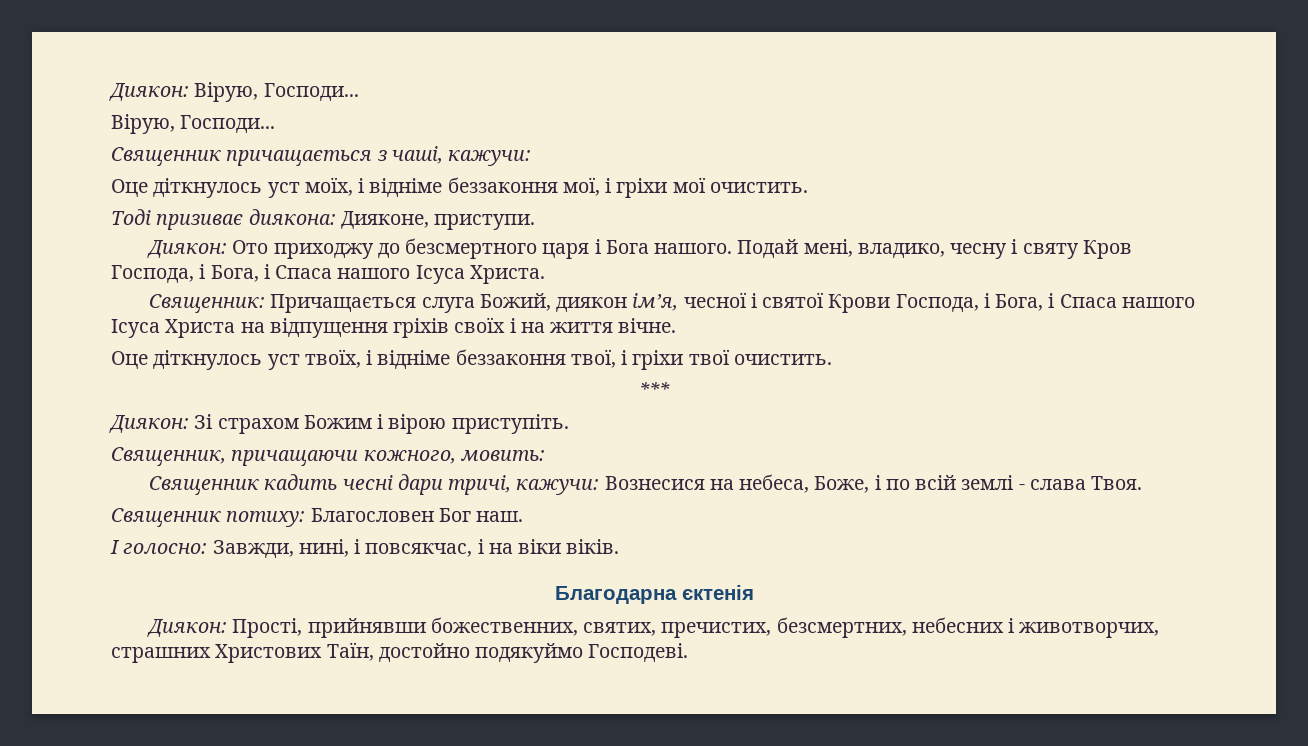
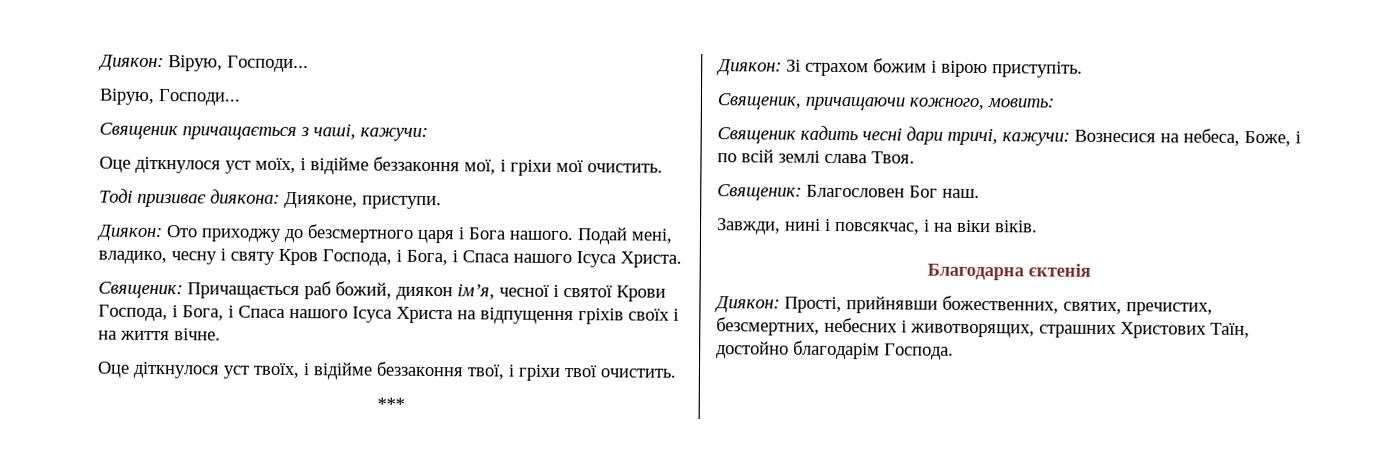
- Священник причащається з чаші, кажучи:
+ Священик причащається з чаші, кажучи:
- Оце діткнулось уст моїх, і відніме беззаконня мої, і гріхи мої очистить.
+ Оце діткнулося уст моїх, і відійме беззаконня мої, і гріхи мої очистить.
- Священник: Причащається слуга Божий, диякон ім’я, чесної і святої Крови Господа, і Бога, і Спаса нашого Ісуса Христа на відпущення гріхів своїх і на життя вічне.
+ Священик: Причащається раб божий, диякон ім’я, чесної і святої Крови Господа, і Бога, і Спаса нашого Ісуса Христа на відпущення гріхів своїх і на життя вічне.
- Оце діткнулось уст твоїх, і відніме беззаконня твої, і гріхи твої очистить.
+ Оце діткнулося уст твоїх, і відійме беззаконня твої, і гріхи твої очистить.
- Диякон: Зі страхом Божим і вірою приступіть.
+ Диякон: Зі страхом божим і вірою приступіть.
- Священник, причащаючи кожного, мовить:
+ Священик, причащаючи кожного, мовить:
- Священник кадить чесні дари тричі, кажучи: Вознесися на небеса, Боже, і по всій землі - слава Твоя.
+ Священик кадить чесні дари тричі, кажучи: Вознесися на небеса, Боже, і по всій землі слава Твоя.
- Священник потиху: Благословен Бог наш.
+ Священик: Благословен Бог наш.
- І голосно: Завжди, нині, і повсякчас, і на віки віків.
+ Завжди, нині і повсякчас, і на віки віків.
- Диякон: Прості, прийнявши божественних, святих, пречистих, безсмертних, небесних і животворчих, страшних Христових Таїн, достойно подякуймо Господеві.
+ Диякон: Прості, прийнявши божественних, святих, пречистих, безсмертних, небесних і животворящих, страшних Христових Таїн, достойно благодарім Господа.

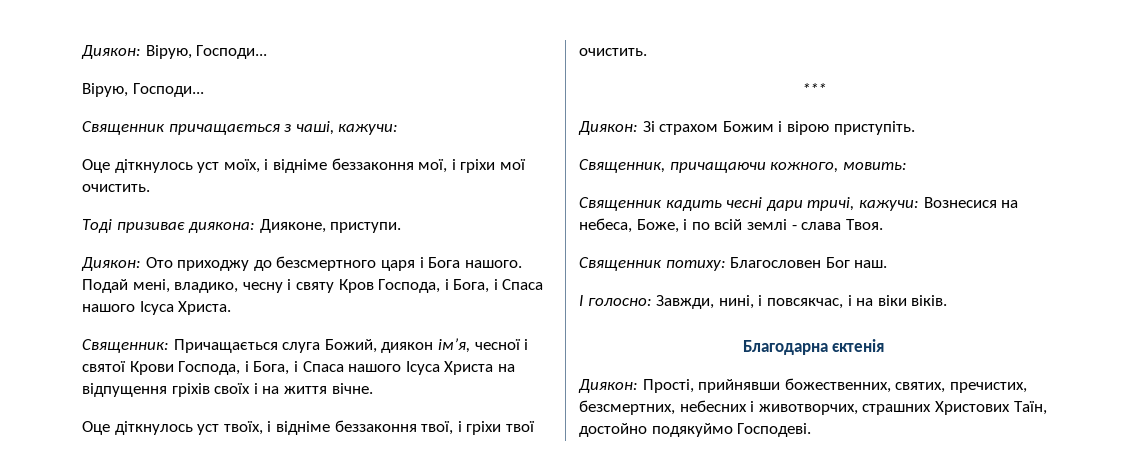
- Священик причащається з чаші, кажучи:
+ Священник причащається з чаші, кажучи:
- Оце діткнулося уст моїх, і відійме беззаконня мої, і гріхи мої очистить.
+ Оце діткнулось уст моїх, і відніме беззаконня мої, і гріхи мої очистить.
- Священик: Причащається раб божий, диякон ім’я, чесної і святої Крови Господа, і Бога, і Спаса нашого Ісуса Христа на відпущення гріхів своїх і на життя вічне.
+ Священник: Причащається слуга Божий, диякон ім’я, чесної і святої Крови Господа, і Бога, і Спаса нашого Ісуса Христа на відпущення гріхів своїх і на життя вічне.
- Оце діткнулося уст твоїх, і відійме беззаконня твої, і гріхи твої очистить.
+ Оце діткнулось уст твоїх, і відніме беззаконня твої, і гріхи твої очистить.
- Диякон: Зі страхом божим і вірою приступіть.
+ Диякон: Зі страхом Божим і вірою приступіть.
- Священик, причащаючи кожного, мовить:
+ Священник, причащаючи кожного, мовить:
- Священик кадить чесні дари тричі, кажучи: Вознесися на небеса, Боже, і по всій землі слава Твоя.
+ Священник кадить чесні дари тричі, кажучи: Вознесися на небеса, Боже, і по всій землі - слава Твоя.
- Священик: Благословен Бог наш.
+ Священник потиху: Благословен Бог наш.
- Завжди, нині і повсякчас, і на віки віків.
+ І голосно: Завжди, нині, і повсякчас, і на віки віків.
- Диякон: Прості, прийнявши божественних, святих, пречистих, безсмертних, небесних і животворящих, страшних Христових Таїн, достойно благодарім Господа.
+ Диякон: Прості, прийнявши божественних, святих, пречистих, безсмертних, небесних і животворчих, страшних Христових Таїн, достойно подякуймо Господеві.

